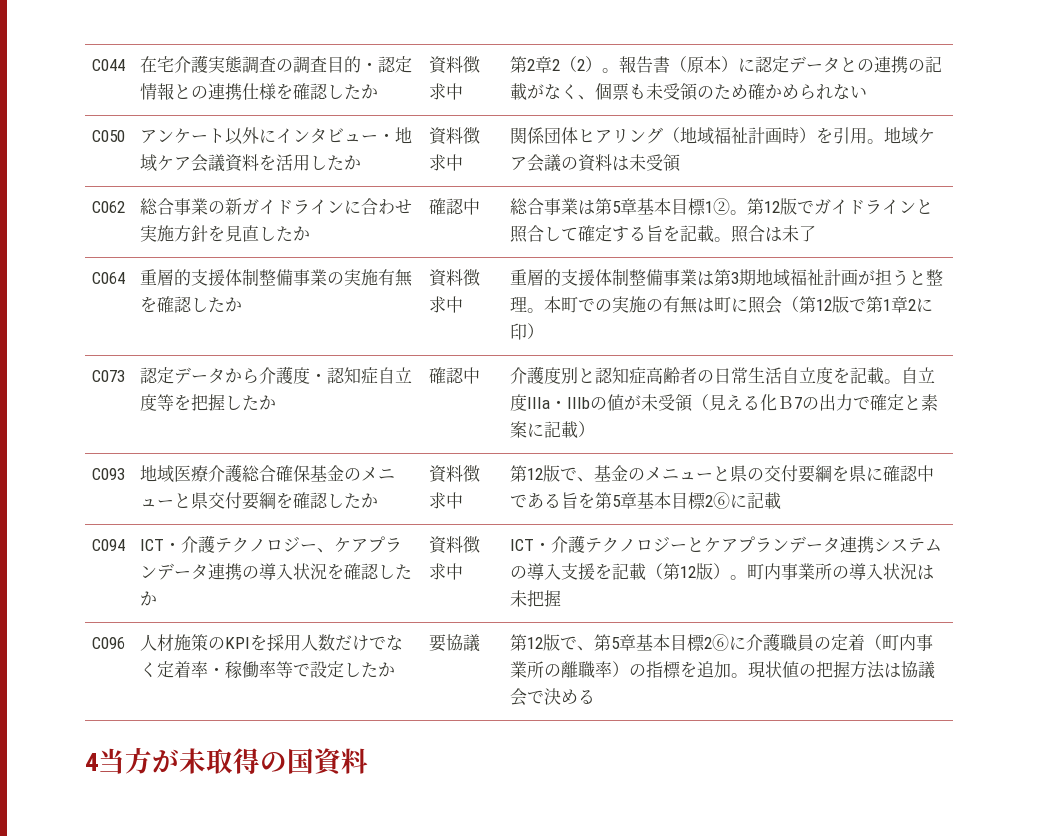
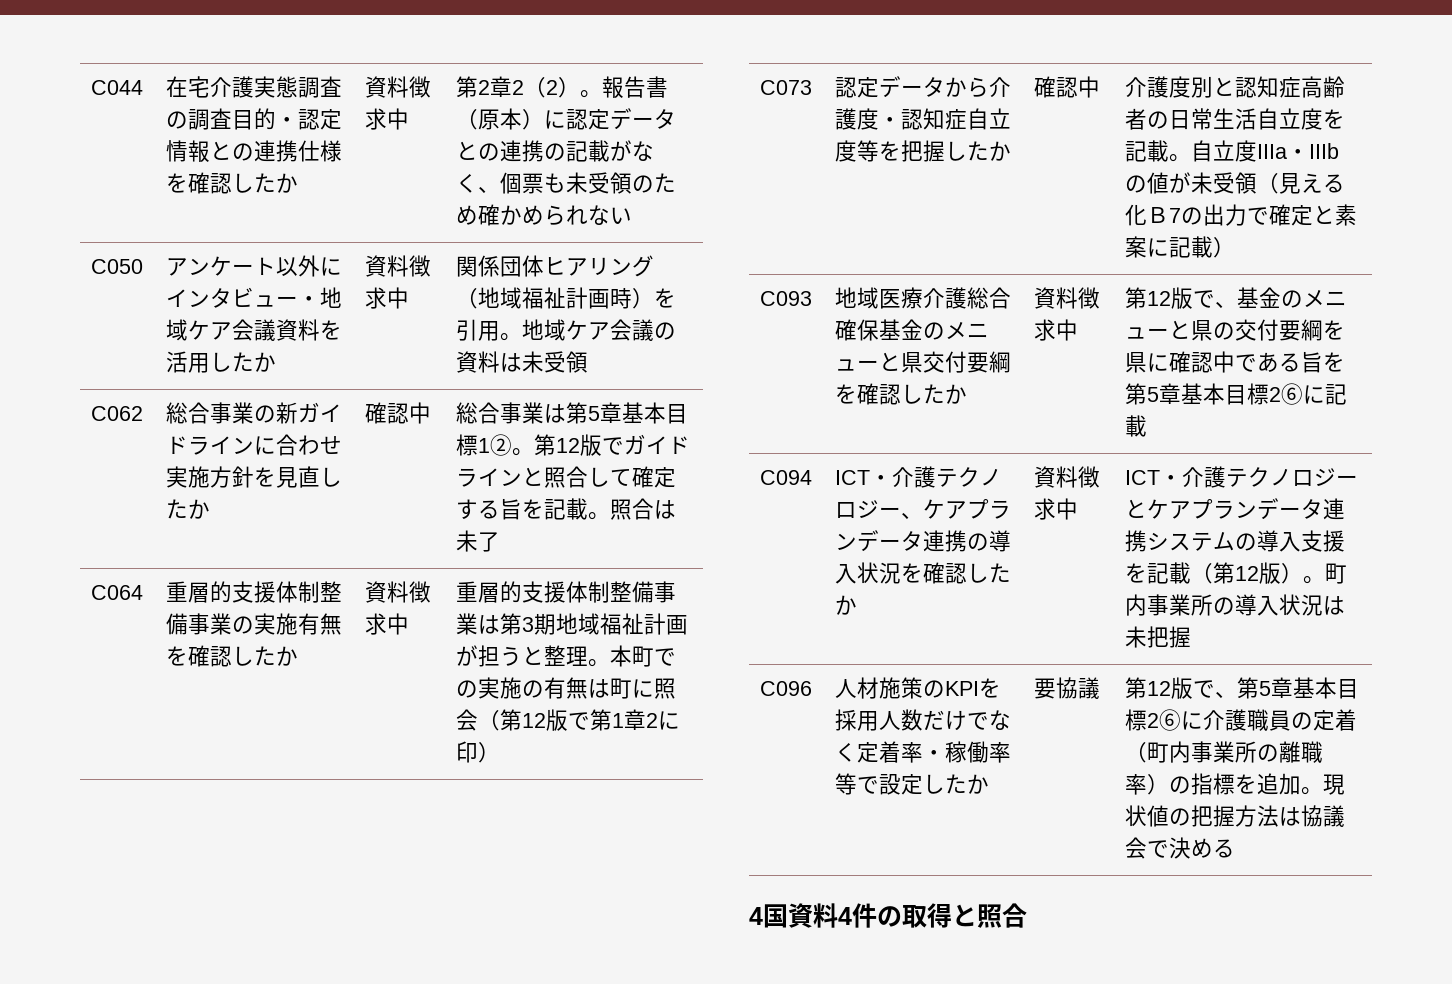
- 4当方が未取得の国資料
+ 4国資料4件の取得と照合

